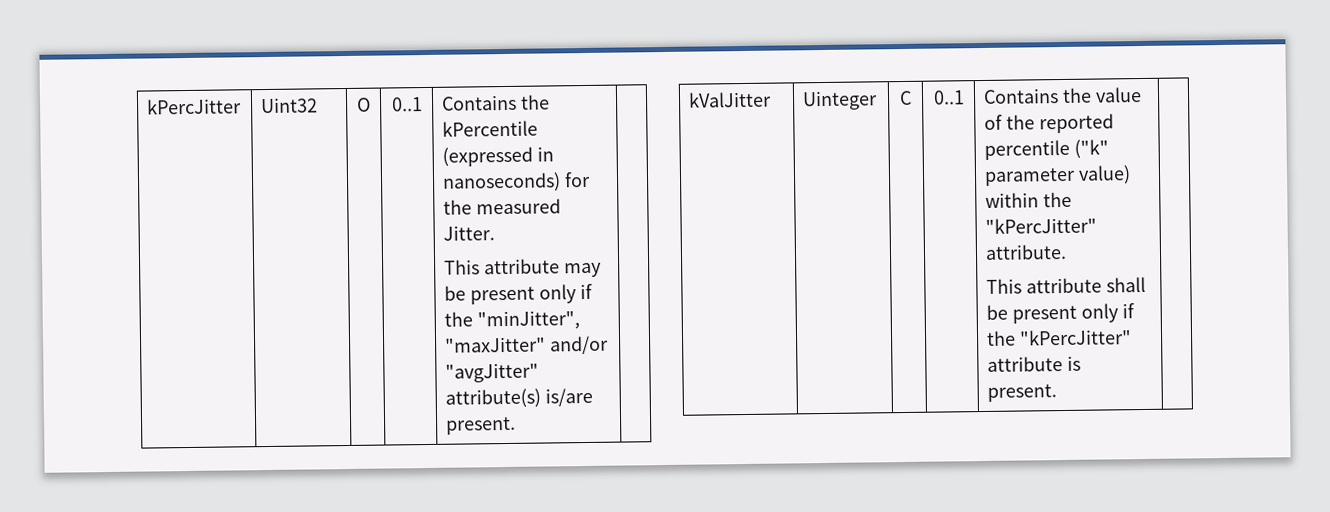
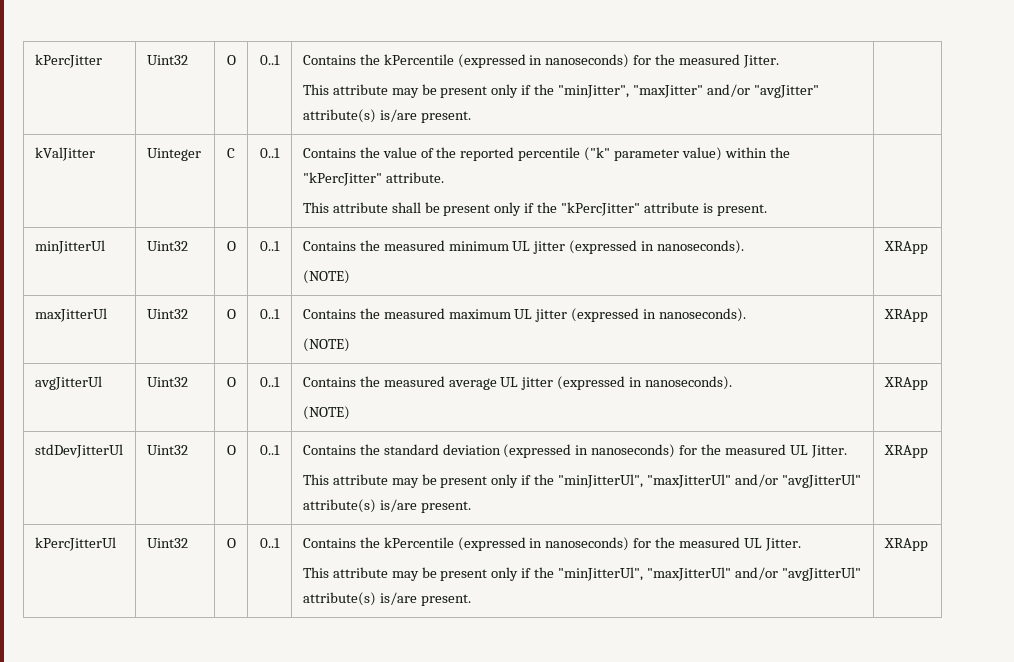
+ minJitterUl | Uint32 | O | 0..1 | Contains the measured minimum UL jitter (expressed in nanoseconds).
+ (NOTE) | XRApp
+ maxJitterUl | Uint32 | O | 0..1 | Contains the measured maximum UL jitter (expressed in nanoseconds).
+ (NOTE) | XRApp
+ avgJitterUl | Uint32 | O | 0..1 | Contains the measured average UL jitter (expressed in nanoseconds).
+ (NOTE) | XRApp
+ stdDevJitterUl | Uint32 | O | 0..1 | Contains the standard deviation (expressed in nanoseconds) for the measured UL Jitter.
+ This attribute may be present only if the "minJitterUl", "maxJitterUl" and/or "avgJitterUl" attribute(s) is/are present. | XRApp
+ kPercJitterUl | Uint32 | O | 0..1 | Contains the kPercentile (expressed in nanoseconds) for the measured UL Jitter.
+ This attribute may be present only if the "minJitterUl", "maxJitterUl" and/or "avgJitterUl" attribute(s) is/are present. | XRApp

